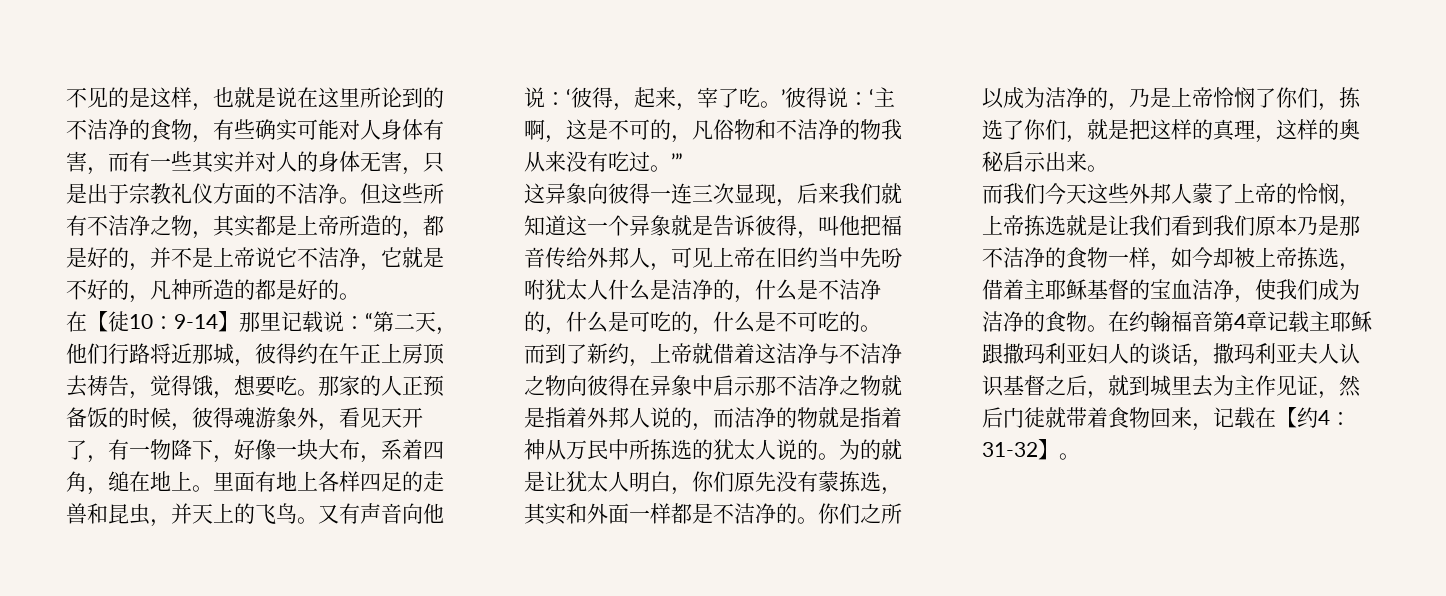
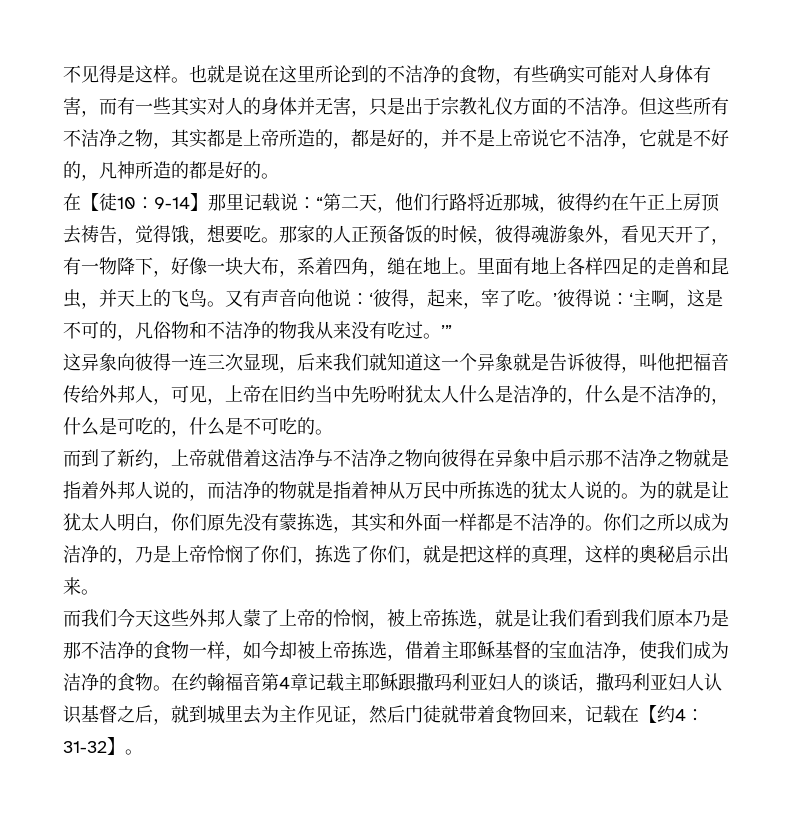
- 不见的是这样，也就是说在这里所论到的不洁净的食物，有些确实可能对人身体有害，而有一些其实并对人的身体无害，只是出于宗教礼仪方面的不洁净。
+ 不见得是这样。也就是说在这里所论到的不洁净的食物，有些确实可能对人身体有害，而有一些其实对人的身体并无害，只是出于宗教礼仪方面的不洁净。
- 这异象向彼得一连三次显现，后来我们就知道这一个异象就是告诉彼得，叫他把福音传给外邦人，可见上帝在旧约当中先吩咐犹太人什么是洁净的，什么是不洁净的，什么是可吃的，什么是不可吃的。
+ 这异象向彼得一连三次显现，后来我们就知道这一个异象就是告诉彼得，叫他把福音传给外邦人，可见，上帝在旧约当中先吩咐犹太人什么是洁净的，什么是不洁净的，什么是可吃的，什么是不可吃的。
- 而我们今天这些外邦人蒙了上帝的怜悯，上帝拣选就是让我们看到我们原本乃是那不洁净的食物一样，如今却被上帝拣选，借着主耶稣基督的宝血洁净，使我们成为洁净的食物。
+ 而我们今天这些外邦人蒙了上帝的怜悯，被上帝拣选，就是让我们看到我们原本乃是那不洁净的食物一样，如今却被上帝拣选，借着主耶稣基督的宝血洁净，使我们成为洁净的食物。
- 在约翰福音第4章记载主耶稣跟撒玛利亚妇人的谈话，撒玛利亚夫人认识基督之后，就到城里去为主作见证，然后门徒就带着食物回来，记载在【约4：31-32】。
+ 在约翰福音第4章记载主耶稣跟撒玛利亚妇人的谈话，撒玛利亚妇人认识基督之后，就到城里去为主作见证，然后门徒就带着食物回来，记载在【约4：31-32】。

